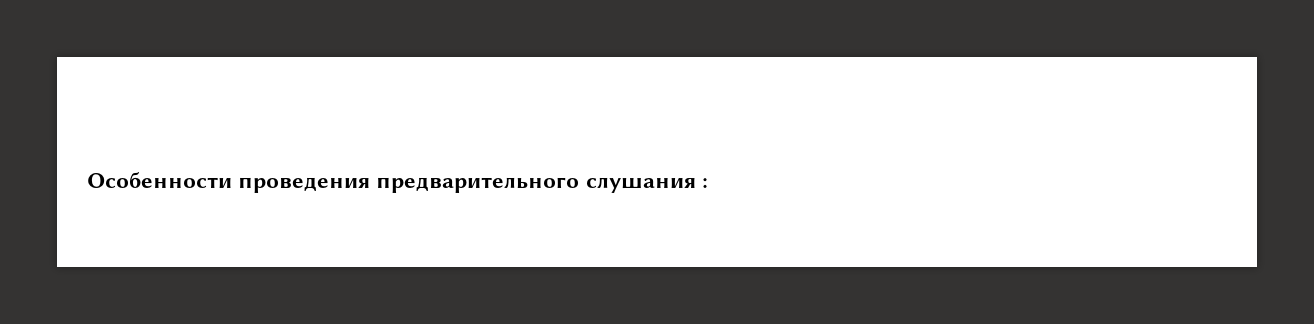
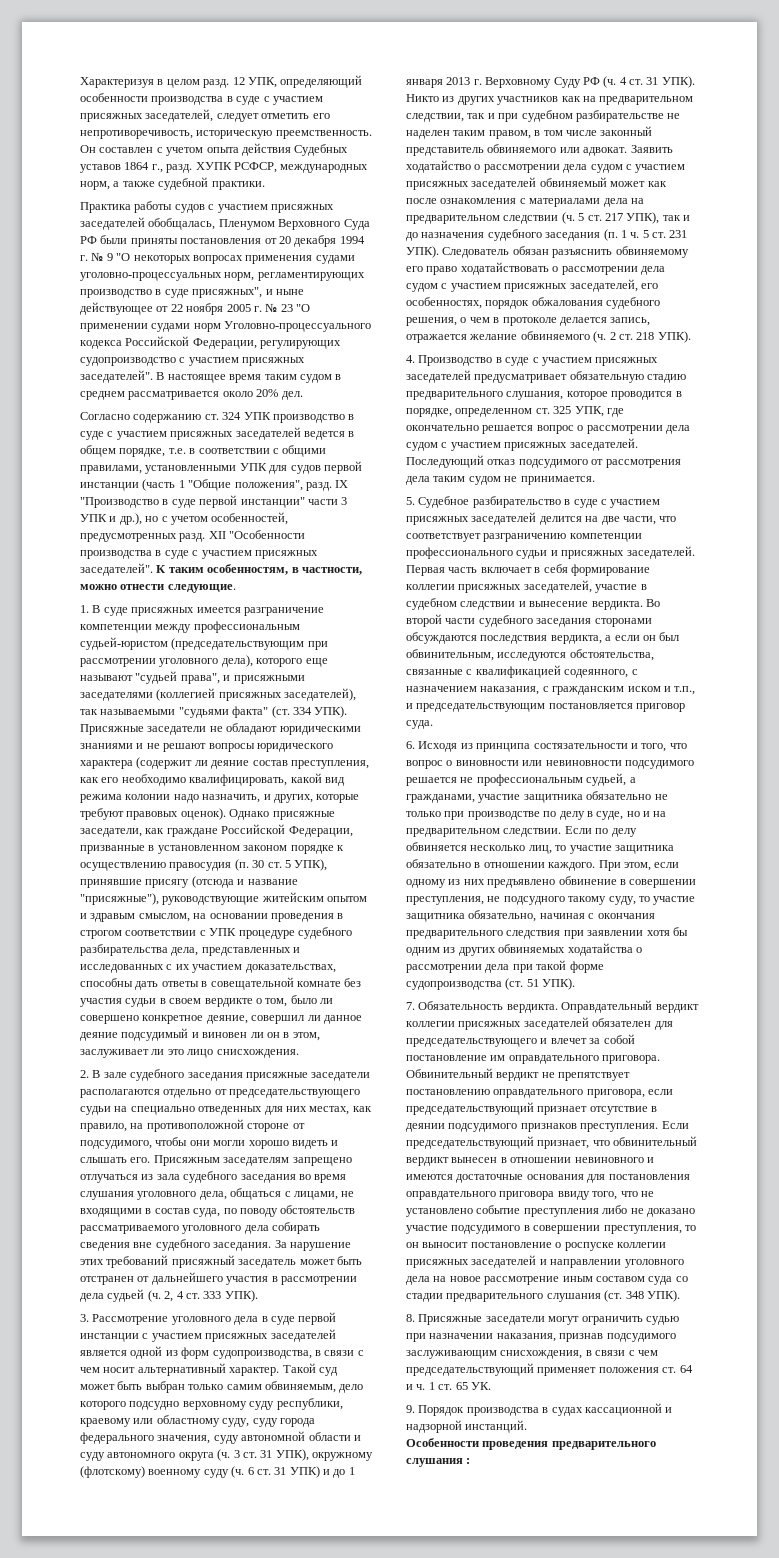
+ Характеризуя в целом разд. 12 УПК, определяющий особенности производства в суде с участием присяжных заседателей, следует отметить его непротиворечивость, историческую преемственность. Он составлен с учетом опыта действия Судебных уставов 1864 г., разд. ХУПК РСФСР, международных норм, а также судебной практики.
+ Практика работы судов с участием присяжных заседателей обобщалась, Пленумом Верховного Суда РФ были приняты постановления от 20 декабря 1994 г. № 9 "О некоторых вопросах применения судами уголовно-процессуальных норм, регламентирующих производство в суде присяжных", и ныне действующее от 22 ноября 2005 г. № 23 "О применении судами норм Уголовно-процессуального кодекса Российской Федерации, регулирующих судопроизводство с участием присяжных заседателей". В настоящее время таким судом в среднем рассматривается около 20% дел.
+ Согласно содержанию ст. 324 УПК производство в суде с участием присяжных заседателей ведется в общем порядке, т.е. в соответствии с общими правилами, установленными УПК для судов первой инстанции (часть 1 "Общие положения", разд. IX "Производство в суде первой инстанции" части 3 УПК и др.), но с учетом особенностей, предусмотренных разд. XII "Особенности производства в суде с участием присяжных заседателей". К таким особенностям, в частности, можно отнести следующие.
+ 1. В суде присяжных имеется разграничение компетенции между профессиональным судьей-юристом (председательствующим при рассмотрении уголовного дела), которого еще называют "судьей права", и присяжными заседателями (коллегией присяжных заседателей), так называемыми "судьями факта" (ст. 334 УПК). Присяжные заседатели не обладают юридическими знаниями и не решают вопросы юридического характера (содержит ли деяние состав преступления, как его необходимо квалифицировать, какой вид режима колонии надо назначить, и других, которые требуют правовых оценок). Однако присяжные заседатели, как граждане Российской Федерации, призванные в установленном законом порядке к осуществлению правосудия (п. 30 ст. 5 УПК), принявшие присягу (отсюда и название "присяжные"), руководствующие житейским опытом и здравым смыслом, на основании проведения в строгом соответствии с УПК процедуре судебного разбирательства дела, представленных и исследованных с их участием доказательствах, способны дать ответы в совещательной комнате без участия судьи в своем вердикте о том, было ли совершено конкретное деяние, совершил ли данное деяние подсудимый и виновен ли он в этом, заслуживает ли это лицо снисхождения.
+ 2. В зале судебного заседания присяжные заседатели располагаются отдельно от председательствующего судьи на специально отведенных для них местах, как правило, на противоположной стороне от подсудимого, чтобы они могли хорошо видеть и слышать его. Присяжным заседателям запрещено отлучаться из зала судебного заседания во время слушания уголовного дела, общаться с лицами, не входящими в состав суда, по поводу обстоятельств рассматриваемого уголовного дела собирать сведения вне судебного заседания. За нарушение этих требований присяжный заседатель может быть отстранен от дальнейшего участия в рассмотрении дела судьей (ч. 2, 4 ст. 333 УПК).
+ 3. Рассмотрение уголовного дела в суде первой инстанции с участием присяжных заседателей является одной из форм судопроизводства, в связи с чем носит альтернативный характер. Такой суд может быть выбран только самим обвиняемым, дело которого подсудно верховному суду республики, краевому или областному суду, суду города федерального значения, суду автономной области и суду автономного округа (ч. 3 ст. 31 УПК), окружному (флотскому) военному суду (ч. 6 ст. 31 УПК) и до 1 января 2013 г. Верховному Суду РФ (ч. 4 ст. 31 УПК). Никто из других участников как на предварительном следствии, так и при судебном разбирательстве не наделен таким правом, в том числе законный представитель обвиняемого или адвокат. Заявить ходатайство о рассмотрении дела судом с участием присяжных заседателей обвиняемый может как после ознакомления с материалами дела на предварительном следствии (ч. 5 ст. 217 УПК), так и до назначения судебного заседания (п. 1 ч. 5 ст. 231 УПК). Следователь обязан разъяснить обвиняемому его право ходатайствовать о рассмотрении дела судом с участием присяжных заседателей, его особенностях, порядок обжалования судебного решения, о чем в протоколе делается запись, отражается желание обвиняемого (ч. 2 ст. 218 УПК).
+ 4. Производство в суде с участием присяжных заседателей предусматривает обязательную стадию предварительного слушания, которое проводится в порядке, определенном ст. 325 УПК, где окончательно решается вопрос о рассмотрении дела судом с участием присяжных заседателей. Последующий отказ подсудимого от рассмотрения дела таким судом не принимается.
+ 5. Судебное разбирательство в суде с участием присяжных заседателей делится на две части, что соответствует разграничению компетенции профессионального судьи и присяжных заседателей. Первая часть включает в себя формирование коллегии присяжных заседателей, участие в судебном следствии и вынесение вердикта. Во второй части судебного заседания сторонами обсуждаются последствия вердикта, а если он был обвинительным, исследуются обстоятельства, связанные с квалификацией содеянного, с назначением наказания, с гражданским иском и т.п., и председательствующим постановляется приговор суда.
+ 6. Исходя из принципа состязательности и того, что вопрос о виновности или невиновности подсудимого решается не профессиональным судьей, а гражданами, участие защитника обязательно не только при производстве по делу в суде, но и на предварительном следствии. Если по делу обвиняется несколько лиц, то участие защитника обязательно в отношении каждого. При этом, если одному из них предъявлено обвинение в совершении преступления, не подсудного такому суду, то участие защитника обязательно, начиная с окончания предварительного следствия при заявлении хотя бы одним из других обвиняемых ходатайства о рассмотрении дела при такой форме судопроизводства (ст. 51 УПК).
+ 7. Обязательность вердикта. Оправдательный вердикт коллегии присяжных заседателей обязателен для председательствующего и влечет за собой постановление им оправдательного приговора. Обвинительный вердикт не препятствует постановлению оправдательного приговора, если председательствующий признает отсутствие в деянии подсудимого признаков преступления. Если председательствующий признает, что обвинительный вердикт вынесен в отношении невиновного и имеются достаточные основания для постановления оправдательного приговора ввиду того, что не установлено событие преступления либо не доказано участие подсудимого в совершении преступления, то он выносит постановление о роспуске коллегии присяжных заседателей и направлении уголовного дела на новое рассмотрение иным составом суда со стадии предварительного слушания (ст. 348 УПК).
+ 8. Присяжные заседатели могут ограничить судью при назначении наказания, признав подсудимого заслуживающим снисхождения, в связи с чем председательствующий применяет положения ст. 64 и ч. 1 ст. 65 УК.
+ 9. Порядок производства в судах кассационной и надзорной инстанций.

